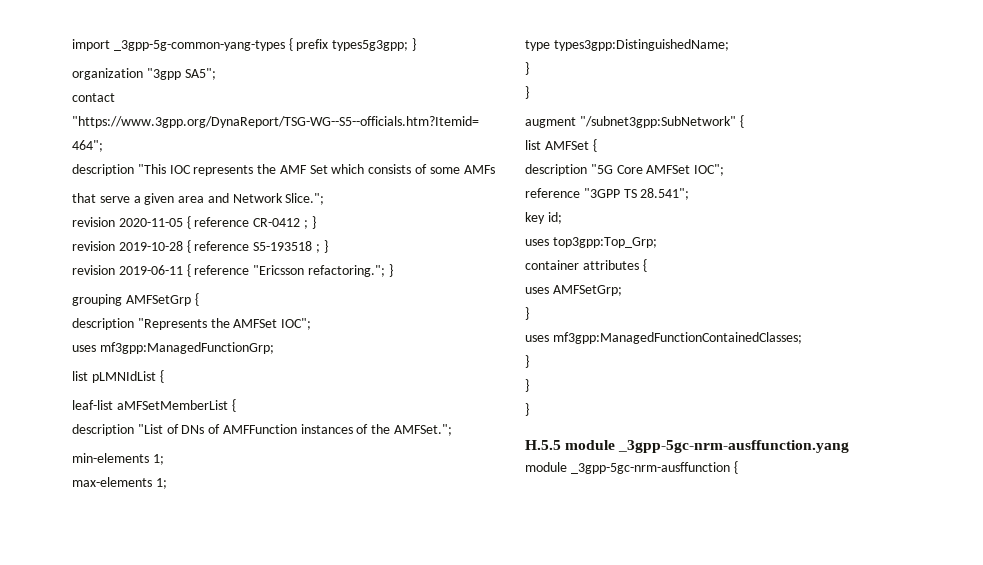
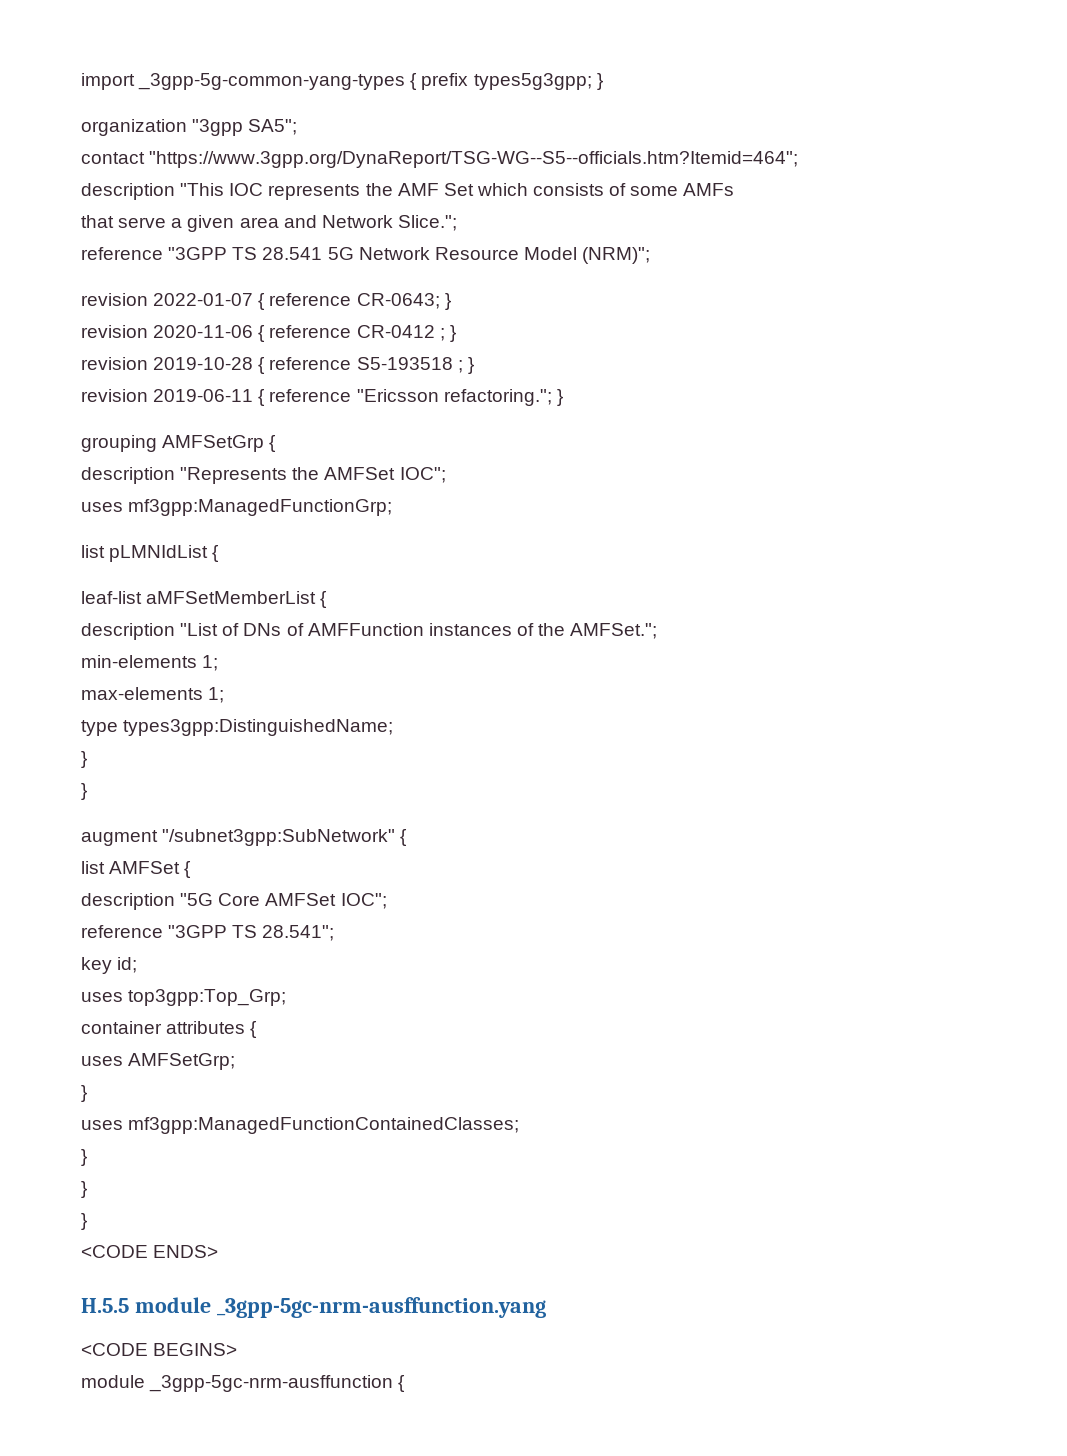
- revision 2020-11-05 { reference CR-0412 ; }
+ reference "3GPP TS 28.541 5G Network Resource Model (NRM)";
+ revision 2022-01-07 { reference CR-0643; }
+ revision 2020-11-06 { reference CR-0412 ; }
+ <CODE ENDS>
+ <CODE BEGINS>

